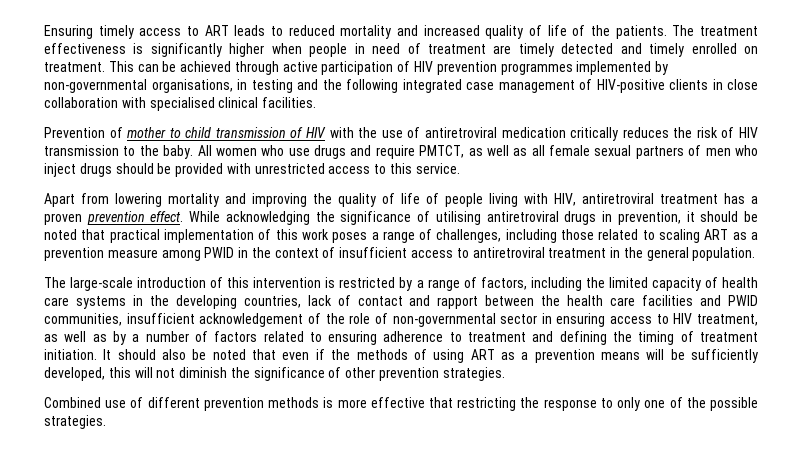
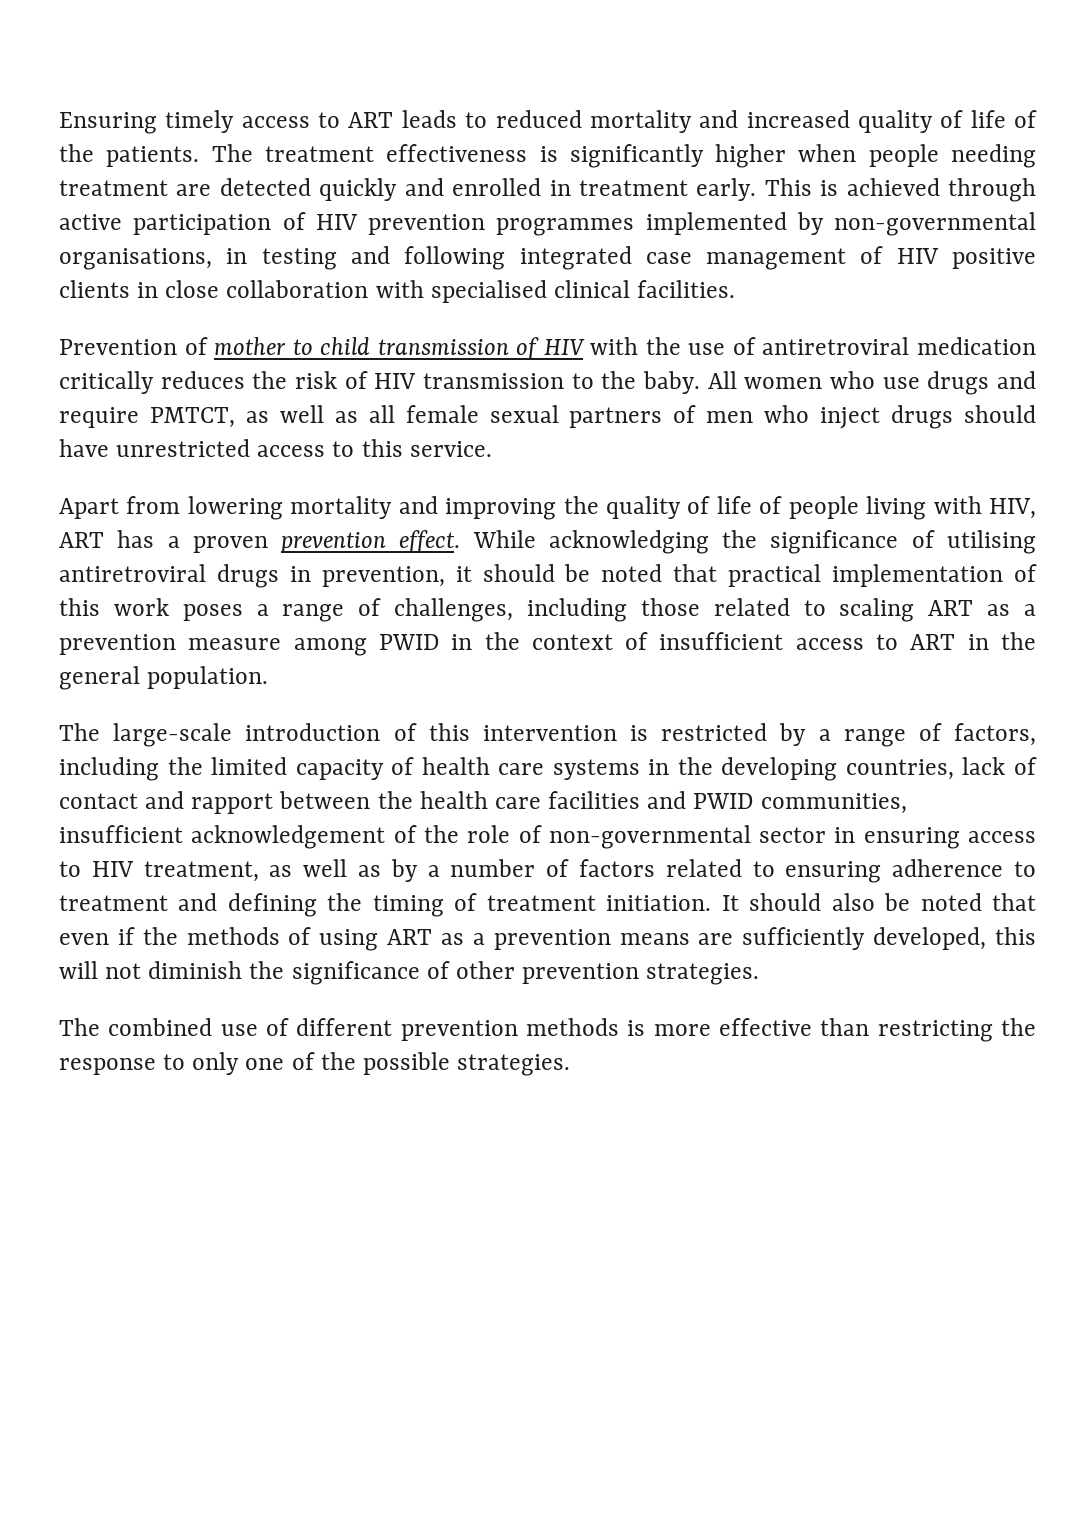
- The treatment effectiveness is significantly higher when people in need of treatment are timely detected and timely enrolled on treatment. This can be achieved through active participation of HIV prevention programmes implemented by non-governmental organisations, in testing and the following integrated case management of HIV-positive clients in close collaboration with specialised clinical facilities.
+ The treatment effectiveness is significantly higher when people needing treatment are detected quickly and enrolled in treatment early. This is achieved through active participation of HIV prevention programmes implemented by non-governmental organisations, in testing and following integrated case management of HIV positive clients in close collaboration with specialised clinical facilities.
- All women who use drugs and require PMTCT, as well as all female sexual partners of men who inject drugs should be provided with unrestricted access to this service.
+ All women who use drugs and require PMTCT, as well as all female sexual partners of men who inject drugs should have unrestricted access to this service.
- Apart from lowering mortality and improving the quality of life of people living with HIV, antiretroviral treatment has a proven prevention effect.
+ Apart from lowering mortality and improving the quality of life of people living with HIV, ART has a proven prevention effect.
- While acknowledging the significance of utilising antiretroviral drugs in prevention, it should be noted that practical implementation of this work poses a range of challenges, including those related to scaling ART as a prevention measure among PWID in the context of insufficient access to antiretroviral treatment in the general population.
+ While acknowledging the significance of utilising antiretroviral drugs in prevention, it should be noted that practical implementation of this work poses a range of challenges, including those related to scaling ART as a prevention measure among PWID in the context of insufficient access to ART in the general population.
- It should also be noted that even if the methods of using ART as a prevention means will be sufficiently developed, this will not diminish the significance of other prevention strategies.
+ It should also be noted that even if the methods of using ART as a prevention means are sufficiently developed, this will not diminish the significance of other prevention strategies.
- Combined use of different prevention methods is more effective that restricting the response to only one of the possible strategies.
+ The combined use of different prevention methods is more effective than restricting the response to only one of the possible strategies.

